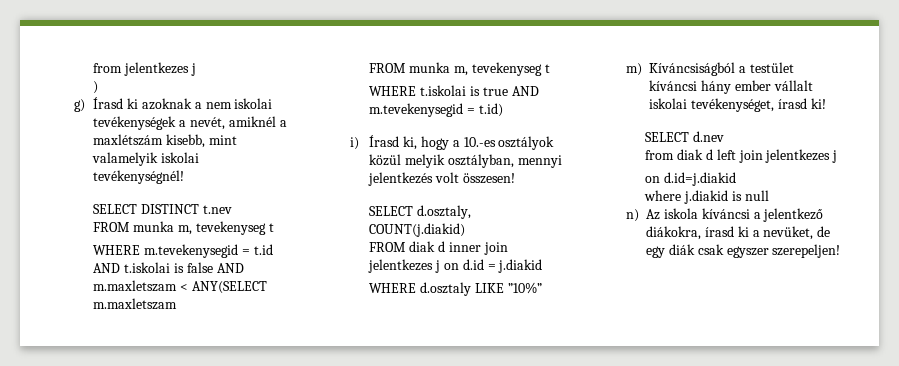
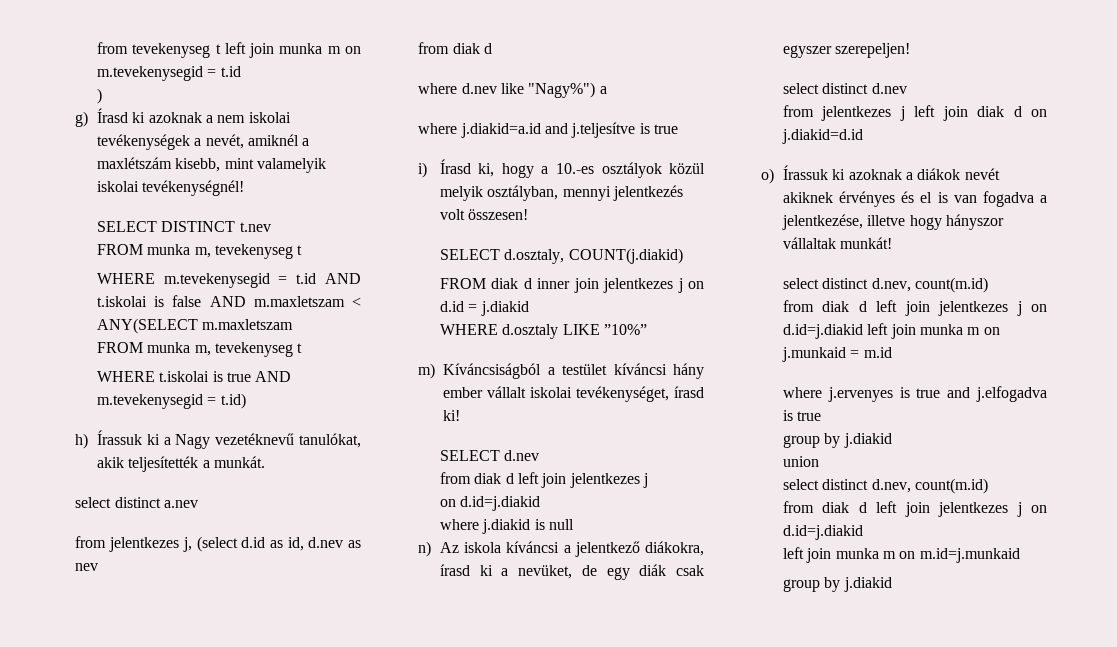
- from jelentkezes j
+ from tevekenyseg t left join munka m on m.tevekenysegid = t.id
+ h) Írassuk ki a Nagy vezetéknevű tanulókat, akik teljesítették a munkát.
+ select distinct a.nev
+ from jelentkezes j, (select d.id as id, d.nev as nev
+ from diak d
+ where d.nev like "Nagy%") a
+ where j.diakid=a.id and j.teljesítve is true
+ select distinct d.nev
+ from jelentkezes j left join diak d on j.diakid=d.id
+ o) Írassuk ki azoknak a diákok nevét akiknek érvényes és el is van fogadva a jelentkezése, illetve hogy hányszor vállaltak munkát!
+ select distinct d.nev, count(m.id)
+ from diak d left join jelentkezes j on d.id=j.diakid left join munka m on j.munkaid = m.id
+ where j.ervenyes is true and j.elfogadva is true
+ group by j.diakid
+ union
+ select distinct d.nev, count(m.id)
+ from diak d left join jelentkezes j on d.id=j.diakid
+ left join munka m on m.id=j.munkaid
+ group by j.diakid

